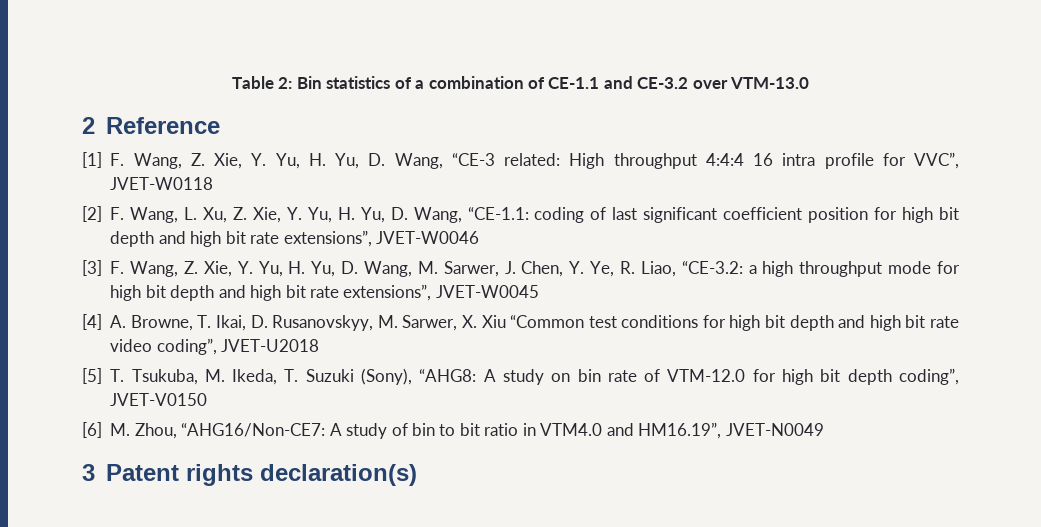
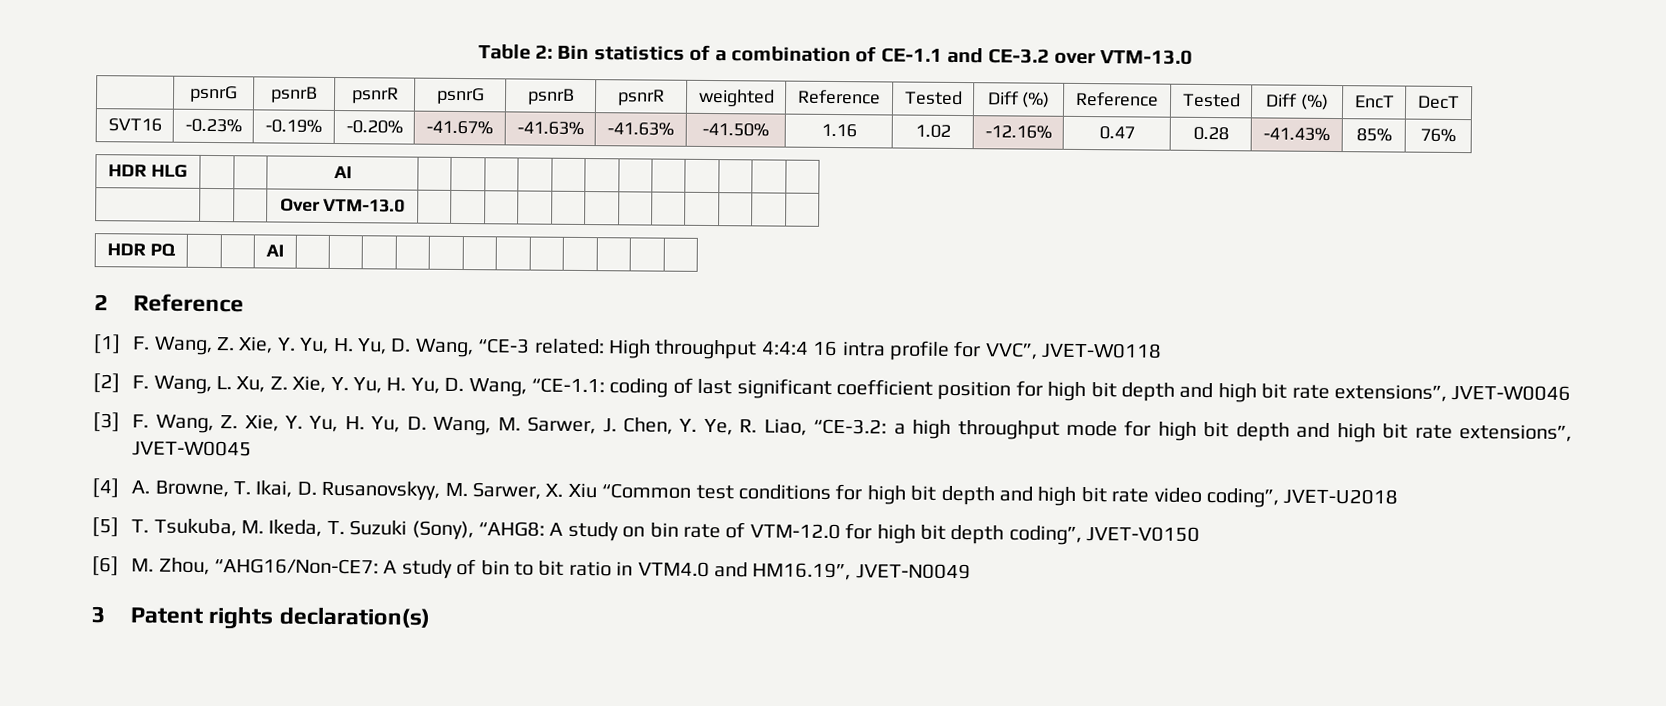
+ | psnrG | psnrB | psnrR | psnrG | psnrB | psnrR | weighted | Reference | Tested | Diff (%) | Reference | Tested | Diff (%) | EncT | DecT
+ SVT16 | -0.23% | -0.19% | -0.20% | -41.67% | -41.63% | -41.63% | -41.50% | 1.16 | 1.02 | -12.16% | 0.47 | 0.28 | -41.43% | 85% | 76%
+ HDR HLG | | | AI | | | | | | | | | | | |
+ | | | Over VTM-13.0 | | | | | | | | | | | |
+ HDR PQ | | | AI | | | | | | | | | | | |

